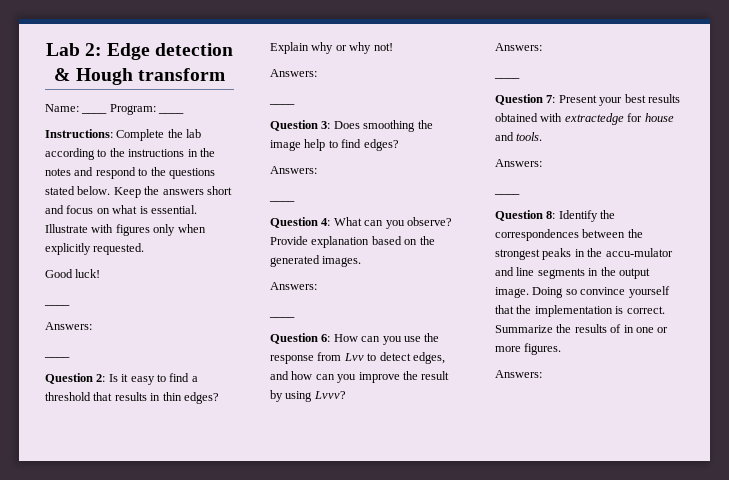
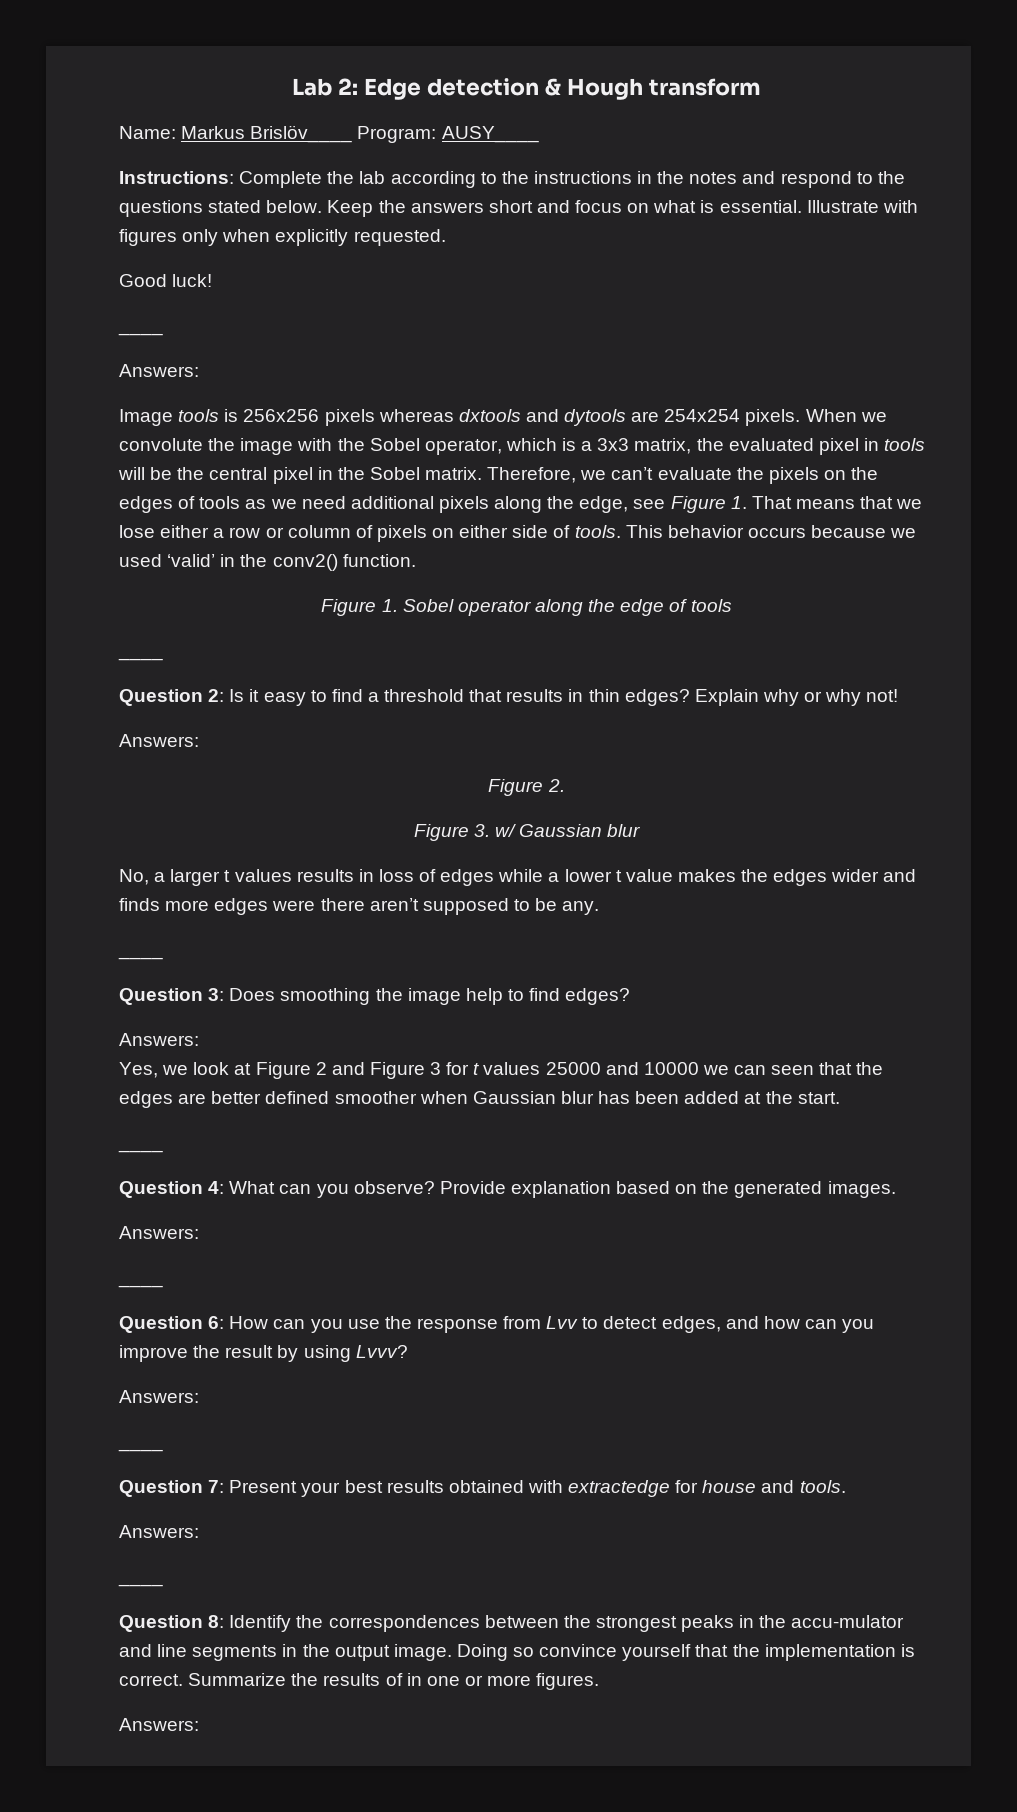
- Name: ____ Program: ____
+ Name: Markus Brislöv____ Program: AUSY____
+ Image tools is 256x256 pixels whereas dxtools and dytools are 254x254 pixels. When we convolute the image with the Sobel operator, which is a 3x3 matrix, the evaluated pixel in tools will be the central pixel in the Sobel matrix. Therefore, we can’t evaluate the pixels on the edges of tools as we need additional pixels along the edge, see Figure 1. That means that we lose either a row or column of pixels on either side of tools. This behavior occurs because we used ‘valid’ in the conv2() function.
+ Figure 1. Sobel operator along the edge of tools
+ Figure 2.
+ Figure 3. w/ Gaussian blur
+ No, a larger t values results in loss of edges while a lower t value makes the edges wider and finds more edges were there aren’t supposed to be any.
+ Yes, we look at Figure 2 and Figure 3 for t values 25000 and 10000 we can seen that the edges are better defined smoother when Gaussian blur has been added at the start.

